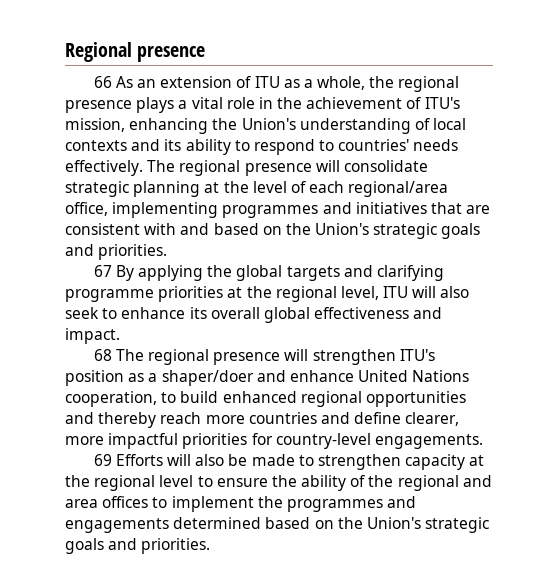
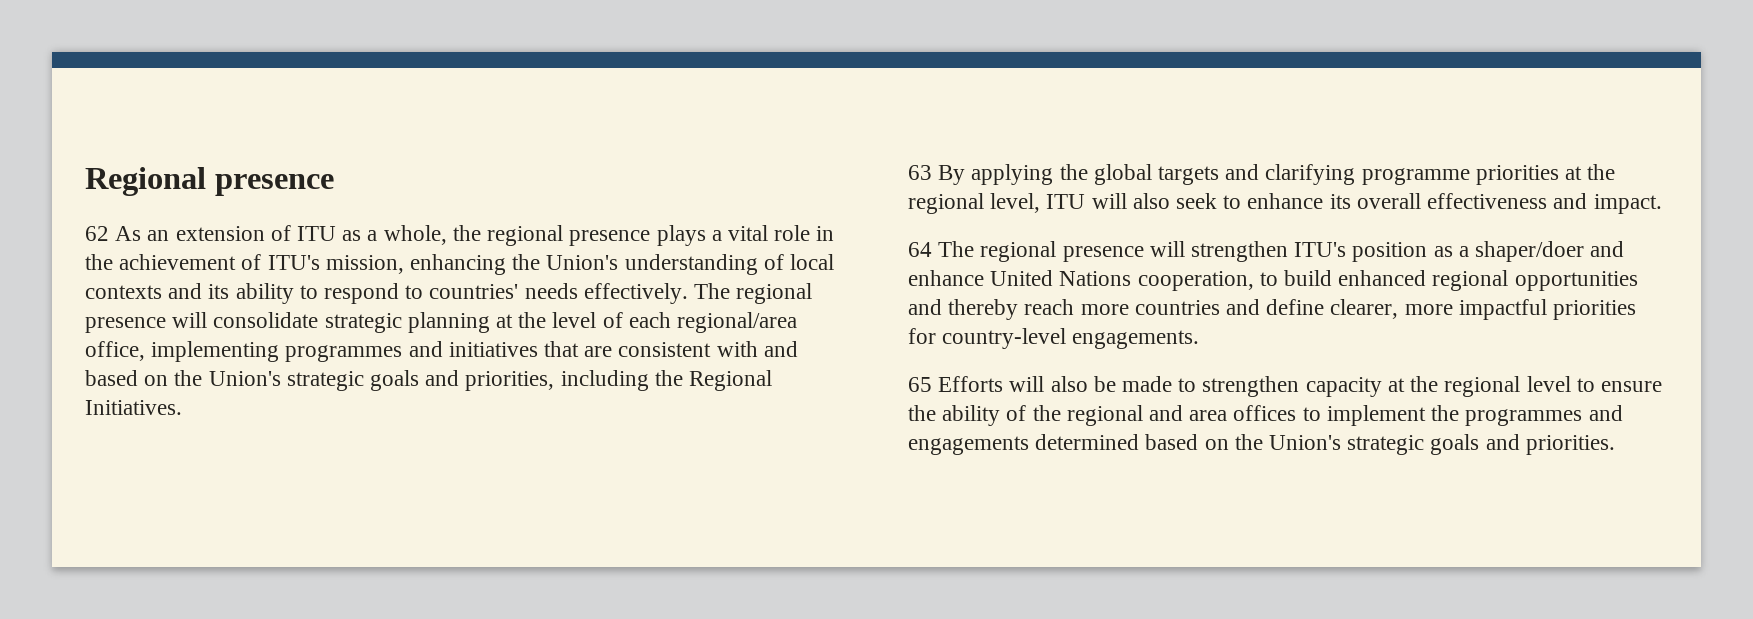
- 66 As an extension of ITU as a whole, the regional presence plays a vital role in the achievement of ITU's mission, enhancing the Union's understanding of local contexts and its ability to respond to countries' needs effectively.
+ 62 As an extension of ITU as a whole, the regional presence plays a vital role in the achievement of ITU's mission, enhancing the Union's understanding of local contexts and its ability to respond to countries' needs effectively.
- The regional presence will consolidate strategic planning at the level of each regional/area office, implementing programmes and initiatives that are consistent with and based on the Union's strategic goals and priorities.
- 67 By applying the global targets and clarifying programme priorities at the regional level, ITU will also seek to enhance its overall global effectiveness and impact.
+ The regional presence will consolidate strategic planning at the level of each regional/area office, implementing programmes and initiatives that are consistent with and based on the Union's strategic goals and priorities, including the Regional Initiatives.
+ 63 By applying the global targets and clarifying programme priorities at the regional level, ITU will also seek to enhance its overall effectiveness and impact.
- 68 The regional presence will strengthen ITU's position as a shaper/doer and enhance United Nations cooperation, to build enhanced regional opportunities and thereby reach more countries and define clearer, more impactful priorities for country-level engagements.
+ 64 The regional presence will strengthen ITU's position as a shaper/doer and enhance United Nations cooperation, to build enhanced regional opportunities and thereby reach more countries and define clearer, more impactful priorities for country-level engagements.
- 69 Efforts will also be made to strengthen capacity at the regional level to ensure the ability of the regional and area offices to implement the programmes and engagements determined based on the Union's strategic goals and priorities.
+ 65 Efforts will also be made to strengthen capacity at the regional level to ensure the ability of the regional and area offices to implement the programmes and engagements determined based on the Union's strategic goals and priorities.

